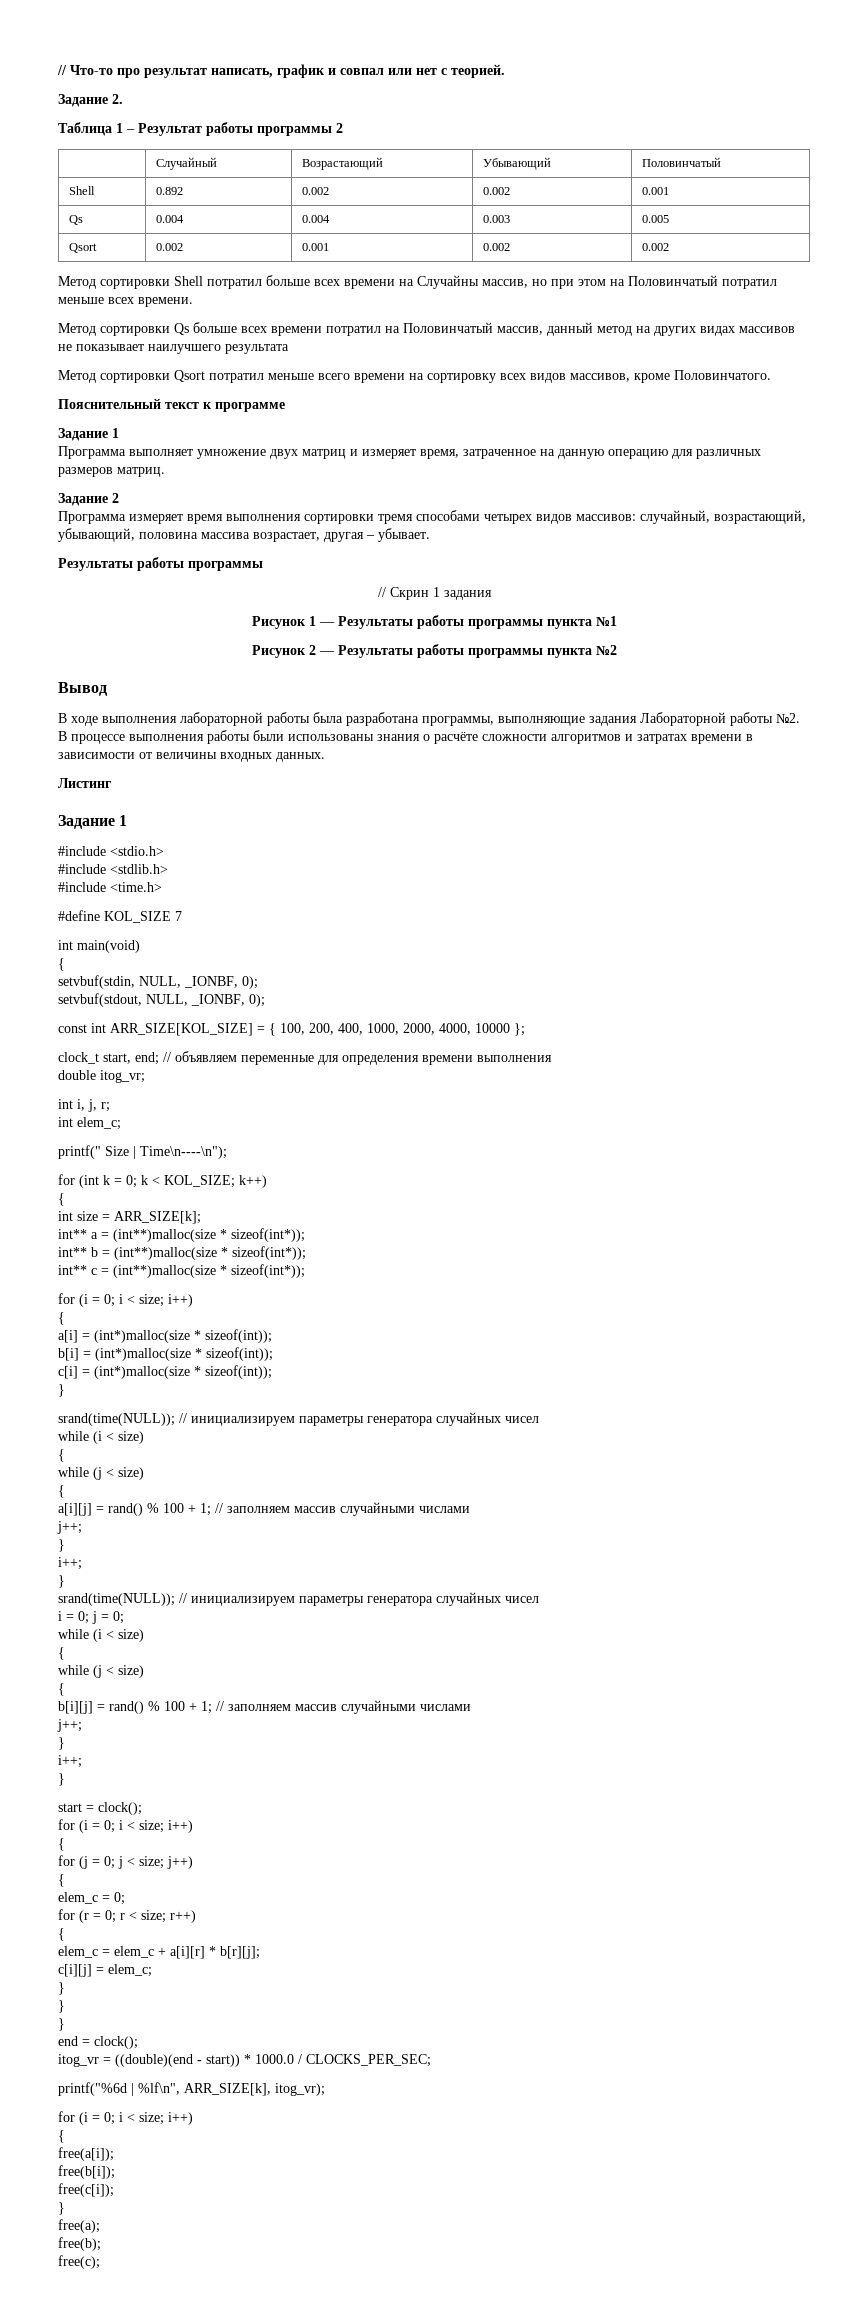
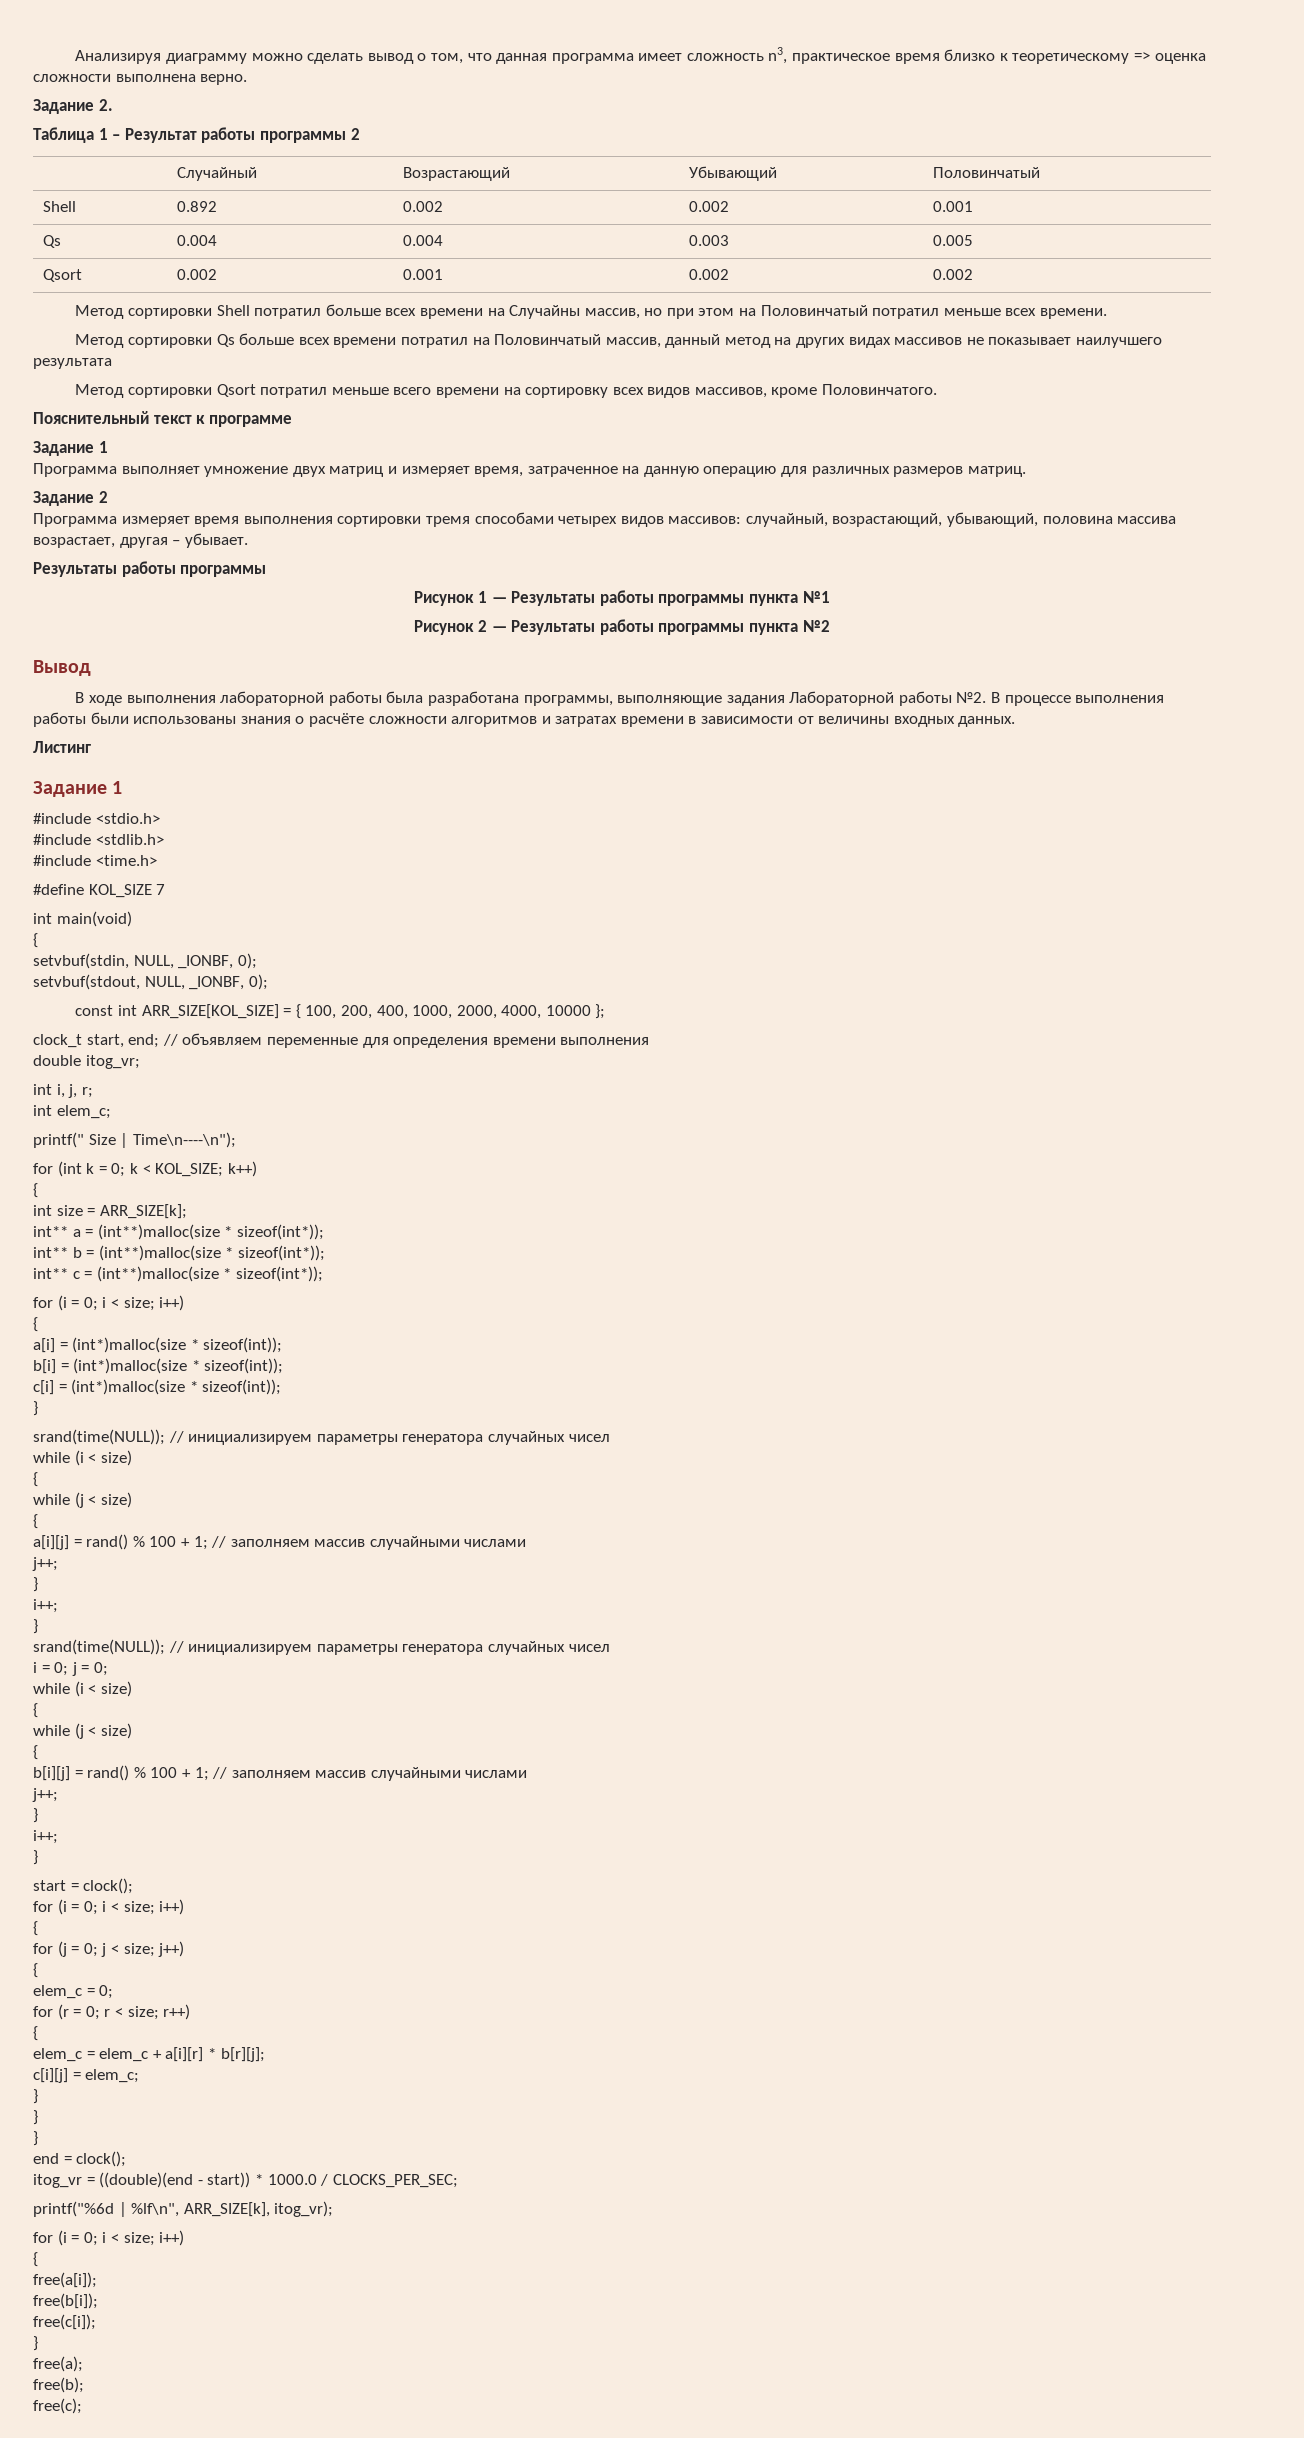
- // Что-то про результат написать, график и совпал или нет с теорией.
+ Анализируя диаграмму можно сделать вывод о том, что данная программа имеет сложность n3, практическое время близко к теоретическому => оценка сложности выполнена верно.
- // Скрин 1 задания

